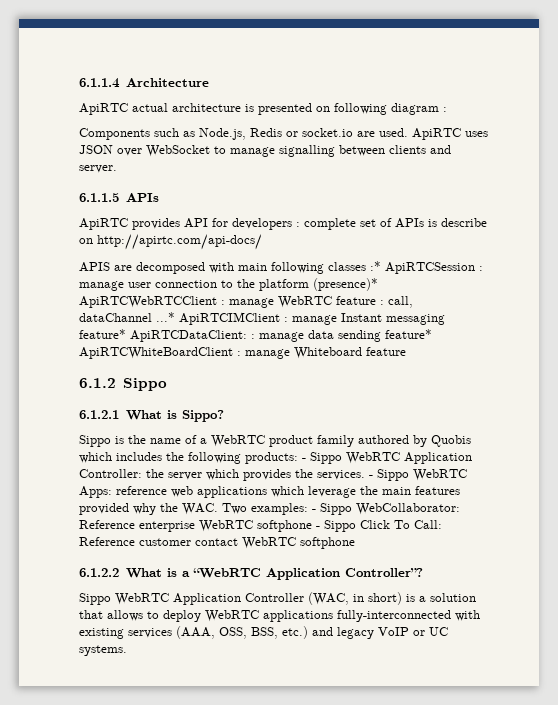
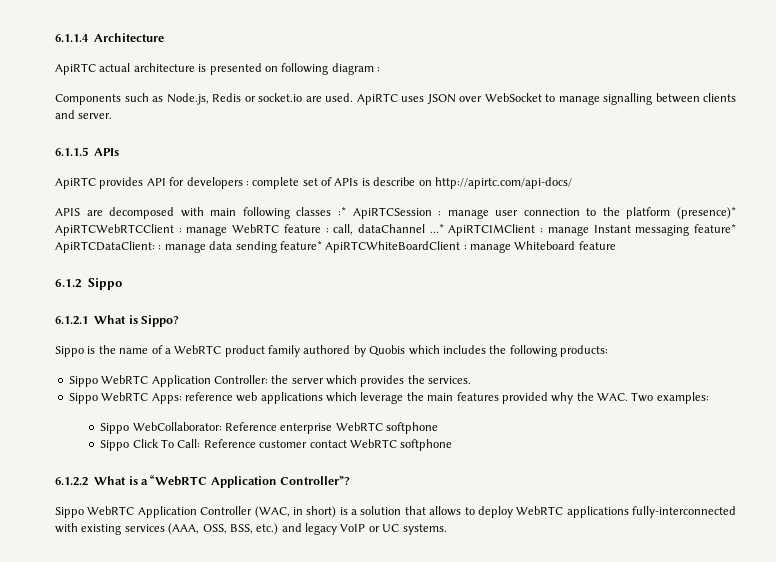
- Sippo is the name of a WebRTC product family authored by Quobis which includes the following products: - Sippo WebRTC Application Controller: the server which provides the services. - Sippo WebRTC Apps: reference web applications which leverage the main features provided why the WAC. Two examples: - Sippo WebCollaborator: Reference enterprise WebRTC softphone - Sippo Click To Call: Reference customer contact WebRTC softphone
+ Sippo is the name of a WebRTC product family authored by Quobis which includes the following products:
+ Sippo WebRTC Application Controller: the server which provides the services.
+ Sippo WebRTC Apps: reference web applications which leverage the main features provided why the WAC. Two examples:
+ Sippo WebCollaborator: Reference enterprise WebRTC softphone
+ Sippo Click To Call: Reference customer contact WebRTC softphone

